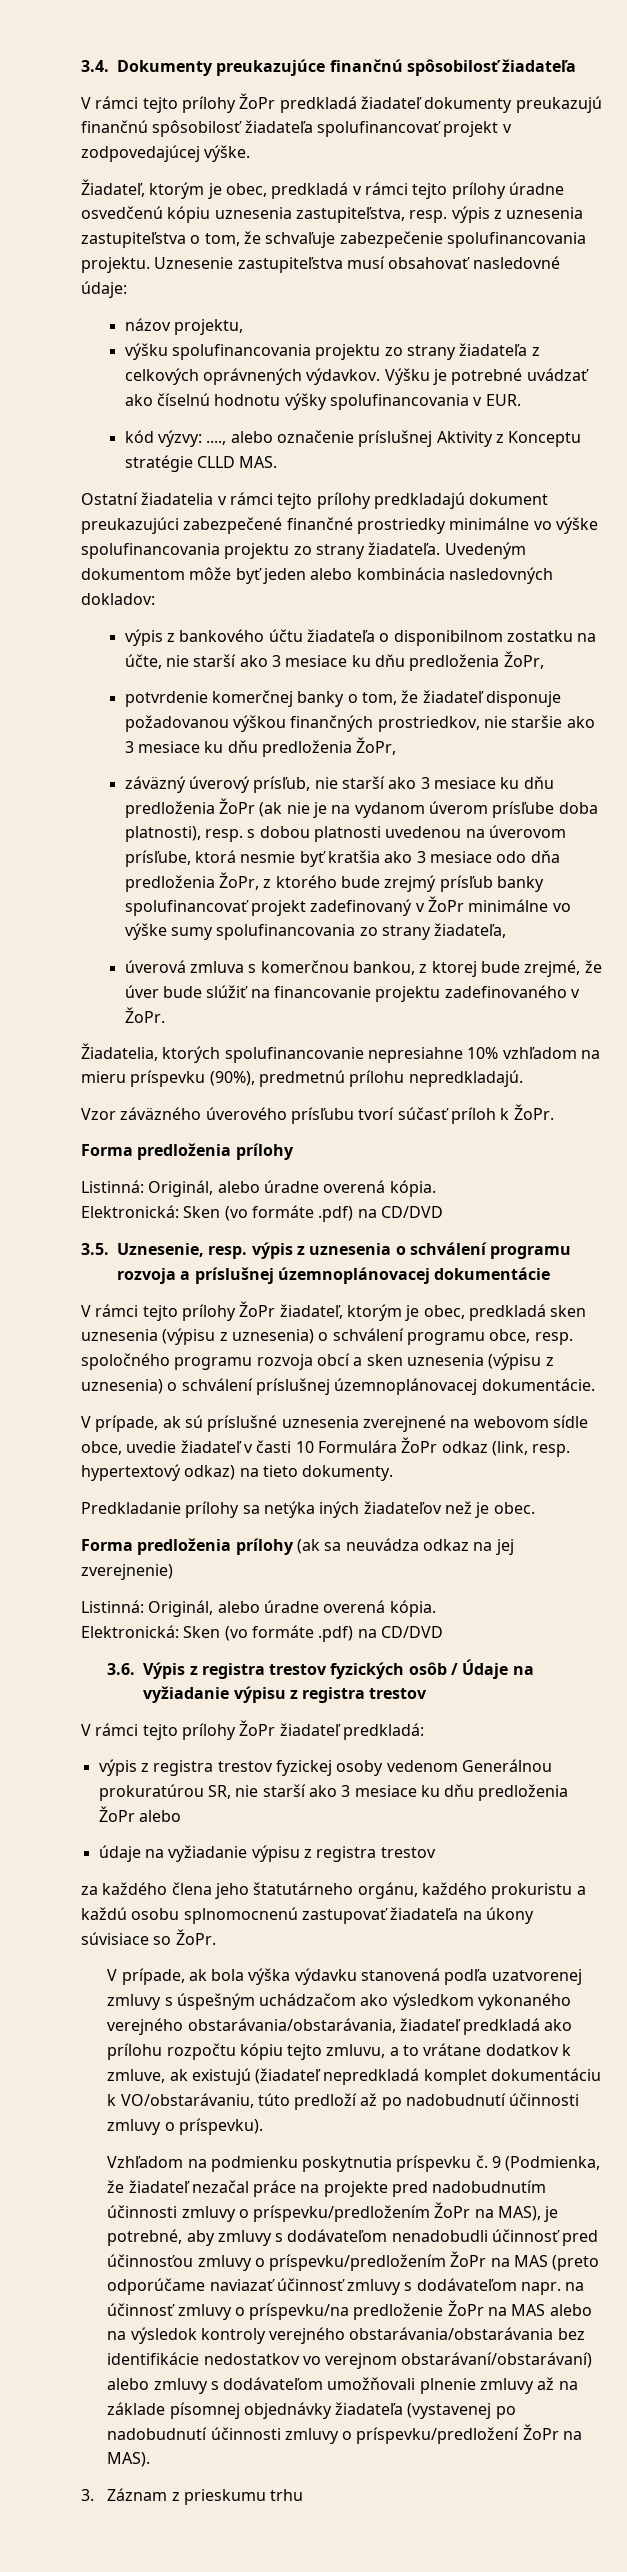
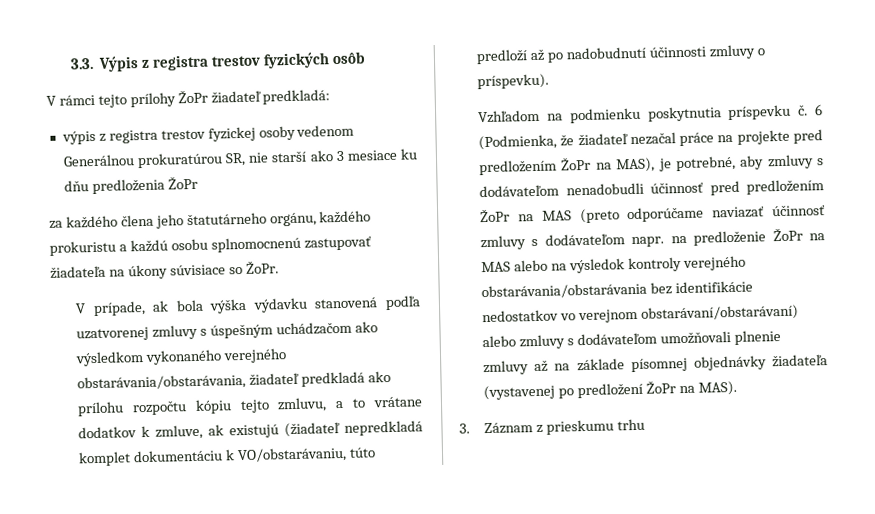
- 3.4. Dokumenty preukazujúce finančnú spôsobilosť žiadateľa
- V rámci tejto prílohy ŽoPr predkladá žiadateľ dokumenty preukazujú finančnú spôsobilosť žiadateľa spolufinancovať projekt v zodpovedajúcej výške.
- Žiadateľ, ktorým je obec, predkladá v rámci tejto prílohy úradne osvedčenú kópiu uznesenia zastupiteľstva, resp. výpis z uznesenia zastupiteľstva o tom, že schvaľuje zabezpečenie spolufinancovania projektu. Uznesenie zastupiteľstva musí obsahovať nasledovné údaje:
- názov projektu,
- výšku spolufinancovania projektu zo strany žiadateľa z celkových oprávnených výdavkov. Výšku je potrebné uvádzať ako číselnú hodnotu výšky spolufinancovania v EUR.
- kód výzvy: ...., alebo označenie príslušnej Aktivity z Konceptu stratégie CLLD MAS.
- Ostatní žiadatelia v rámci tejto prílohy predkladajú dokument preukazujúci zabezpečené finančné prostriedky minimálne vo výške spolufinancovania projektu zo strany žiadateľa. Uvedeným dokumentom môže byť jeden alebo kombinácia nasledovných dokladov:
- výpis z bankového účtu žiadateľa o disponibilnom zostatku na účte, nie starší ako 3 mesiace ku dňu predloženia ŽoPr,
- potvrdenie komerčnej banky o tom, že žiadateľ disponuje požadovanou výškou finančných prostriedkov, nie staršie ako 3 mesiace ku dňu predloženia ŽoPr,
- záväzný úverový prísľub, nie starší ako 3 mesiace ku dňu predloženia ŽoPr (ak nie je na vydanom úverom prísľube doba platnosti), resp. s dobou platnosti uvedenou na úverovom prísľube, ktorá nesmie byť kratšia ako 3 mesiace odo dňa predloženia ŽoPr, z ktorého bude zrejmý prísľub banky spolufinancovať projekt zadefinovaný v ŽoPr minimálne vo výške sumy spolufinancovania zo strany žiadateľa,
- úverová zmluva s komerčnou bankou, z ktorej bude zrejmé, že úver bude slúžiť na financovanie projektu zadefinovaného v ŽoPr.
- Žiadatelia, ktorých spolufinancovanie nepresiahne 10% vzhľadom na mieru príspevku (90%), predmetnú prílohu nepredkladajú.
- Vzor záväzného úverového prísľubu tvorí súčasť príloh k ŽoPr.
- Forma predloženia prílohy
- Listinná: Originál, alebo úradne overená kópia.
- Elektronická: Sken (vo formáte .pdf) na CD/DVD
- 3.5. Uznesenie, resp. výpis z uznesenia o schválení programu rozvoja a príslušnej územnoplánovacej dokumentácie
- V rámci tejto prílohy ŽoPr žiadateľ, ktorým je obec, predkladá sken uznesenia (výpisu z uznesenia) o schválení programu obce, resp. spoločného programu rozvoja obcí a sken uznesenia (výpisu z uznesenia) o schválení príslušnej územnoplánovacej dokumentácie.
- V prípade, ak sú príslušné uznesenia zverejnené na webovom sídle obce, uvedie žiadateľ v časti 10 Formulára ŽoPr odkaz (link, resp. hypertextový odkaz) na tieto dokumenty.
- Predkladanie prílohy sa netýka iných žiadateľov než je obec.
- Forma predloženia prílohy (ak sa neuvádza odkaz na jej zverejnenie)
- Listinná: Originál, alebo úradne overená kópia.
- Elektronická: Sken (vo formáte .pdf) na CD/DVD
- 3.6. Výpis z registra trestov fyzických osôb / Údaje na vyžiadanie výpisu z registra trestov
+ 3.3. Výpis z registra trestov fyzických osôb
- výpis z registra trestov fyzickej osoby vedenom Generálnou prokuratúrou SR, nie starší ako 3 mesiace ku dňu predloženia ŽoPr alebo
- údaje na vyžiadanie výpisu z registra trestov
+ výpis z registra trestov fyzickej osoby vedenom Generálnou prokuratúrou SR, nie starší ako 3 mesiace ku dňu predloženia ŽoPr
- 9 (Podmienka, že žiadateľ nezačal práce na projekte pred nadobudnutím účinnosti zmluvy o príspevku/predložením ŽoPr na MAS), je potrebné, aby zmluvy s dodávateľom nenadobudli účinnosť pred účinnosťou zmluvy o príspevku/predložením ŽoPr na MAS (preto odporúčame naviazať účinnosť zmluvy s dodávateľom napr. na účinnosť zmluvy o príspevku/na predloženie ŽoPr na MAS alebo na výsledok kontroly verejného obstarávania/obstarávania bez identifikácie nedostatkov vo verejnom obstarávaní/obstarávaní) alebo zmluvy s dodávateľom umožňovali plnenie zmluvy až na základe písomnej objednávky žiadateľa (vystavenej po nadobudnutí účinnosti zmluvy o príspevku/predložení ŽoPr na MAS).
+ 6 (Podmienka, že žiadateľ nezačal práce na projekte pred predložením ŽoPr na MAS), je potrebné, aby zmluvy s dodávateľom nenadobudli účinnosť pred predložením ŽoPr na MAS (preto odporúčame naviazať účinnosť zmluvy s dodávateľom napr. na predloženie ŽoPr na MAS alebo na výsledok kontroly verejného obstarávania/obstarávania bez identifikácie nedostatkov vo verejnom obstarávaní/obstarávaní) alebo zmluvy s dodávateľom umožňovali plnenie zmluvy až na základe písomnej objednávky žiadateľa (vystavenej po predložení ŽoPr na MAS).

